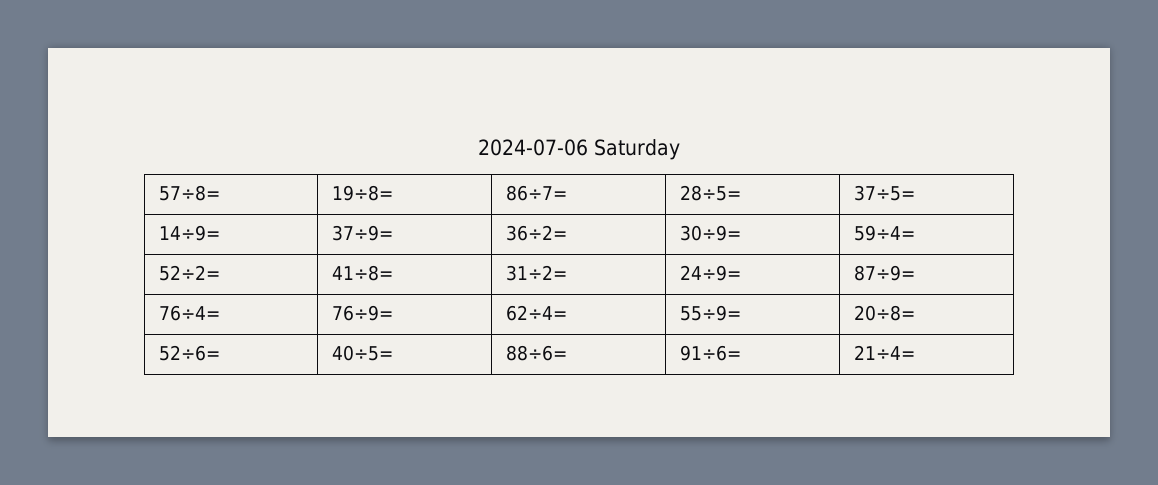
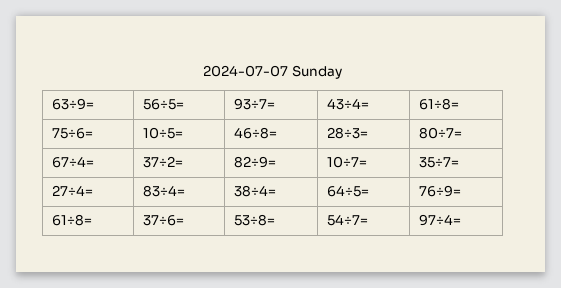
- 2024-07-06 Saturday
- 57÷8= | 19÷8= | 86÷7= | 28÷5= | 37÷5=
- 14÷9= | 37÷9= | 36÷2= | 30÷9= | 59÷4=
- 52÷2= | 41÷8= | 31÷2= | 24÷9= | 87÷9=
- 76÷4= | 76÷9= | 62÷4= | 55÷9= | 20÷8=
- 52÷6= | 40÷5= | 88÷6= | 91÷6= | 21÷4=
+ 2024-07-07 Sunday
+ 63÷9= | 56÷5= | 93÷7= | 43÷4= | 61÷8=
+ 75÷6= | 10÷5= | 46÷8= | 28÷3= | 80÷7=
+ 67÷4= | 37÷2= | 82÷9= | 10÷7= | 35÷7=
+ 27÷4= | 83÷4= | 38÷4= | 64÷5= | 76÷9=
+ 61÷8= | 37÷6= | 53÷8= | 54÷7= | 97÷4=

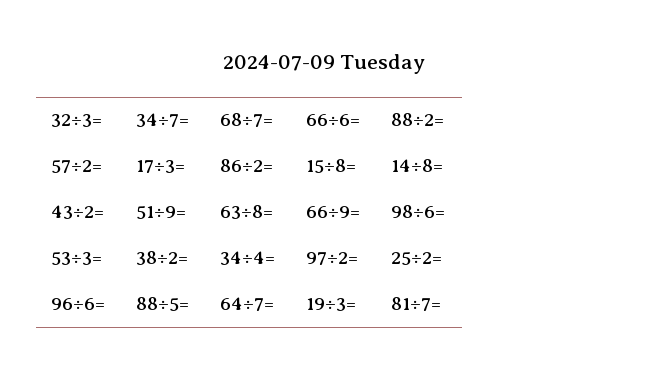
- 2024-07-07 Sunday
- 63÷9= | 56÷5= | 93÷7= | 43÷4= | 61÷8=
- 75÷6= | 10÷5= | 46÷8= | 28÷3= | 80÷7=
- 67÷4= | 37÷2= | 82÷9= | 10÷7= | 35÷7=
- 27÷4= | 83÷4= | 38÷4= | 64÷5= | 76÷9=
- 61÷8= | 37÷6= | 53÷8= | 54÷7= | 97÷4=
+ 2024-07-09 Tuesday
+ 32÷3= | 34÷7= | 68÷7= | 66÷6= | 88÷2=
+ 57÷2= | 17÷3= | 86÷2= | 15÷8= | 14÷8=
+ 43÷2= | 51÷9= | 63÷8= | 66÷9= | 98÷6=
+ 53÷3= | 38÷2= | 34÷4= | 97÷2= | 25÷2=
+ 96÷6= | 88÷5= | 64÷7= | 19÷3= | 81÷7=

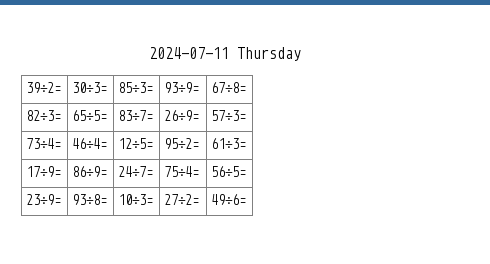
- 2024-07-09 Tuesday
- 32÷3= | 34÷7= | 68÷7= | 66÷6= | 88÷2=
- 57÷2= | 17÷3= | 86÷2= | 15÷8= | 14÷8=
- 43÷2= | 51÷9= | 63÷8= | 66÷9= | 98÷6=
- 53÷3= | 38÷2= | 34÷4= | 97÷2= | 25÷2=
- 96÷6= | 88÷5= | 64÷7= | 19÷3= | 81÷7=
+ 2024-07-11 Thursday
+ 39÷2= | 30÷3= | 85÷3= | 93÷9= | 67÷8=
+ 82÷3= | 65÷5= | 83÷7= | 26÷9= | 57÷3=
+ 73÷4= | 46÷4= | 12÷5= | 95÷2= | 61÷3=
+ 17÷9= | 86÷9= | 24÷7= | 75÷4= | 56÷5=
+ 23÷9= | 93÷8= | 10÷3= | 27÷2= | 49÷6=

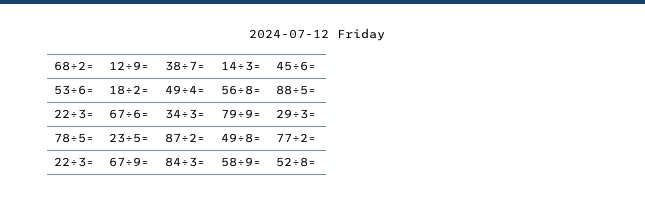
- 2024-07-11 Thursday
- 39÷2= | 30÷3= | 85÷3= | 93÷9= | 67÷8=
- 82÷3= | 65÷5= | 83÷7= | 26÷9= | 57÷3=
- 73÷4= | 46÷4= | 12÷5= | 95÷2= | 61÷3=
- 17÷9= | 86÷9= | 24÷7= | 75÷4= | 56÷5=
- 23÷9= | 93÷8= | 10÷3= | 27÷2= | 49÷6=
+ 2024-07-12 Friday
+ 68÷2= | 12÷9= | 38÷7= | 14÷3= | 45÷6=
+ 53÷6= | 18÷2= | 49÷4= | 56÷8= | 88÷5=
+ 22÷3= | 67÷6= | 34÷3= | 79÷9= | 29÷3=
+ 78÷5= | 23÷5= | 87÷2= | 49÷8= | 77÷2=
+ 22÷3= | 67÷9= | 84÷3= | 58÷9= | 52÷8=

